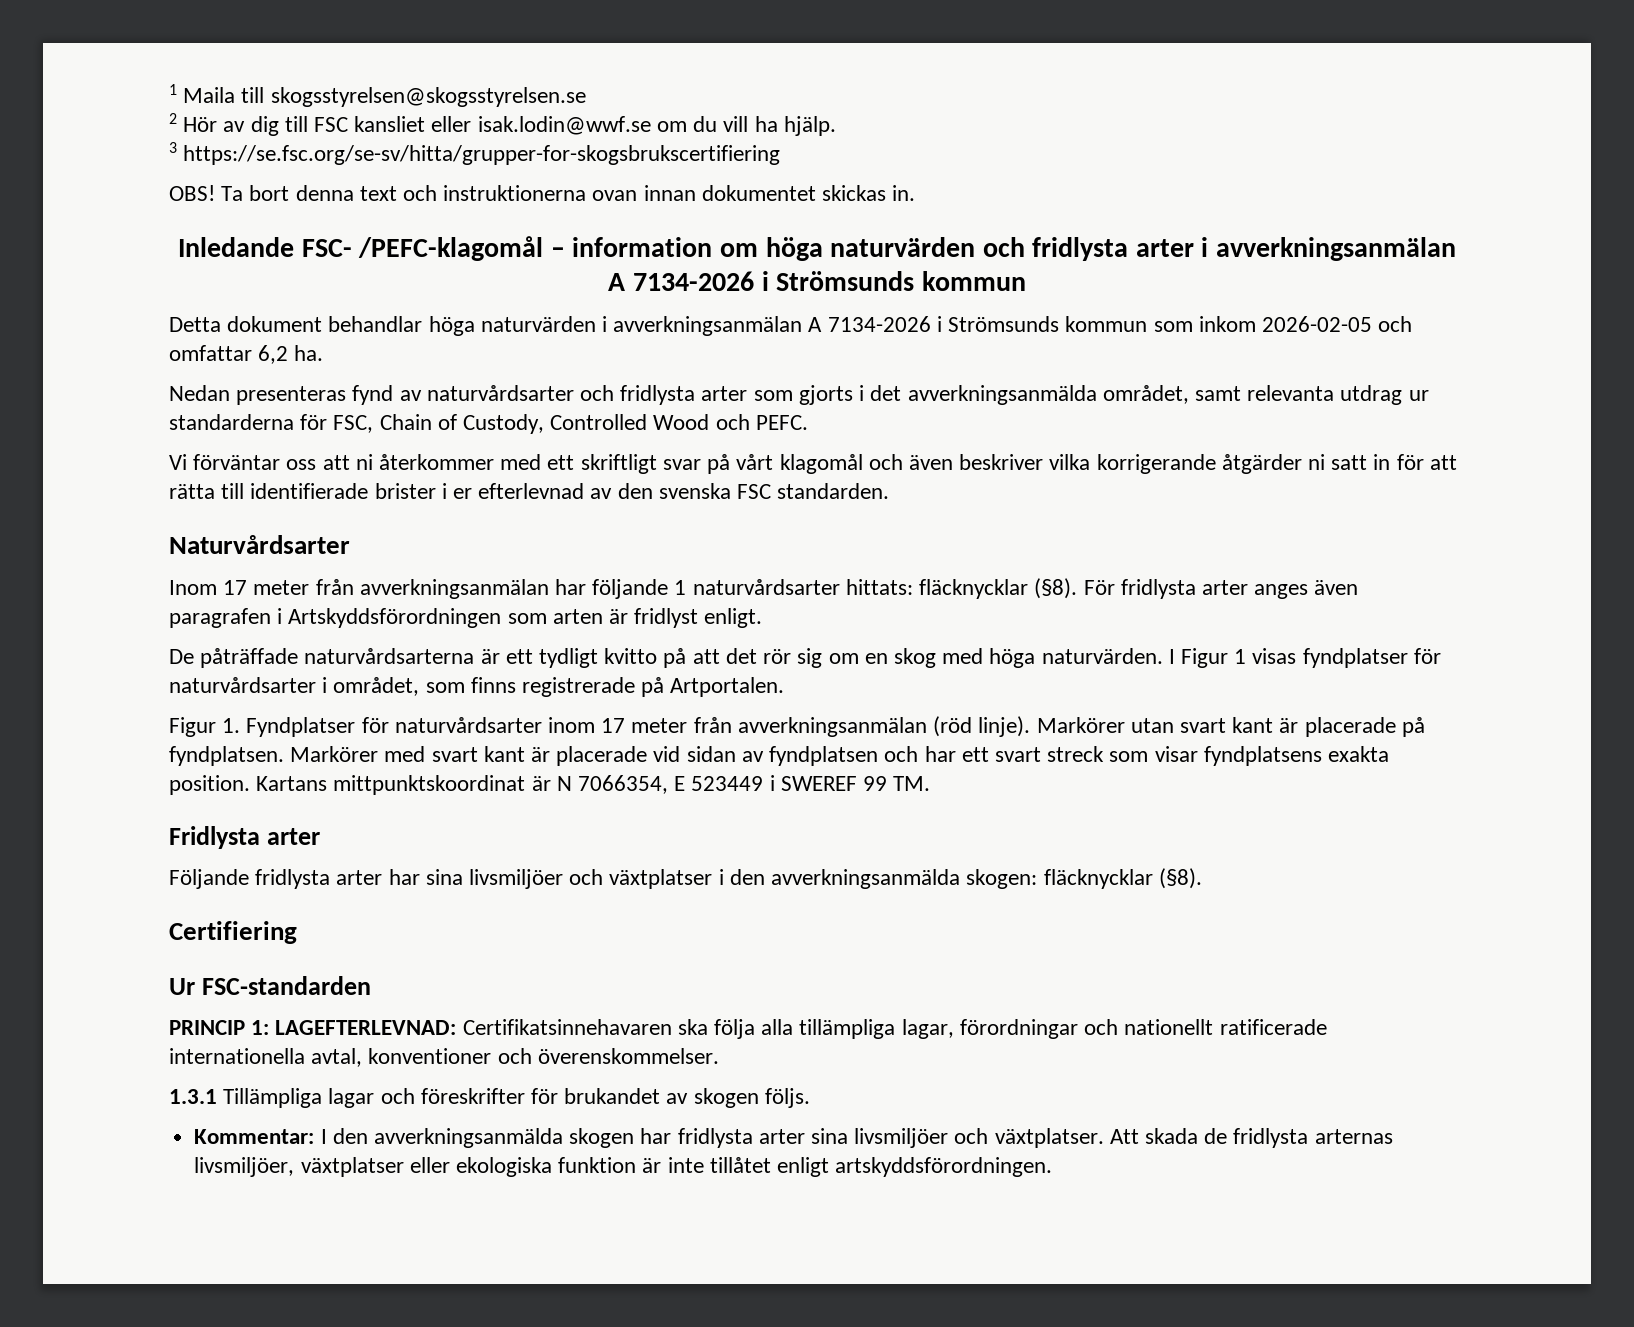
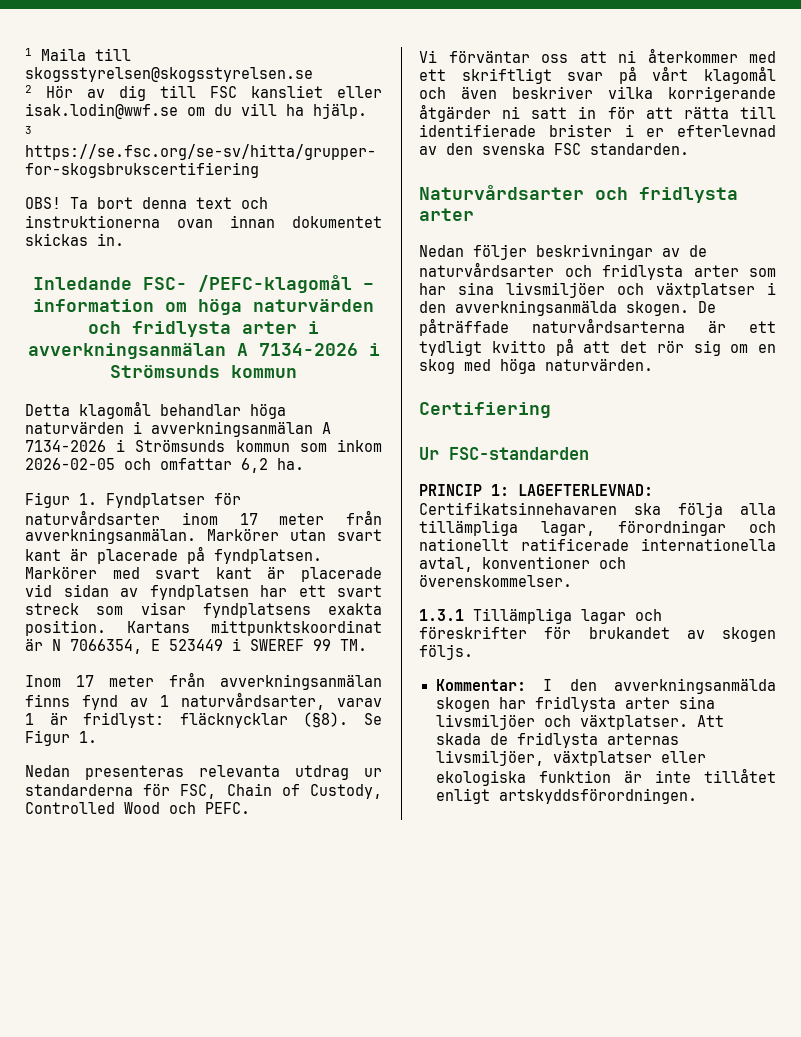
- Detta dokument behandlar höga naturvärden i avverkningsanmälan A 7134-2026 i Strömsunds kommun som inkom 2026-02-05 och omfattar 6,2 ha.
+ Detta klagomål behandlar höga naturvärden i avverkningsanmälan A 7134-2026 i Strömsunds kommun som inkom 2026-02-05 och omfattar 6,2 ha.
- Nedan presenteras fynd av naturvårdsarter och fridlysta arter som gjorts i det avverkningsanmälda området, samt relevanta utdrag ur standarderna för FSC, Chain of Custody, Controlled Wood och PEFC.
+ Figur 1. Fyndplatser för naturvårdsarter inom 17 meter från avverkningsanmälan. Markörer utan svart kant är placerade på fyndplatsen. Markörer med svart kant är placerade vid sidan av fyndplatsen har ett svart streck som visar fyndplatsens exakta position. Kartans mittpunktskoordinat är N 7066354, E 523449 i SWEREF 99 TM.
+ Inom 17 meter från avverkningsanmälan finns fynd av 1 naturvårdsarter, varav 1 är fridlyst: fläcknycklar (§8). Se Figur 1.
+ Nedan presenteras relevanta utdrag ur standarderna för FSC, Chain of Custody, Controlled Wood och PEFC.
- Naturvårdsarter
- Inom 17 meter från avverkningsanmälan har följande 1 naturvårdsarter hittats: fläcknycklar (§8). För fridlysta arter anges även paragrafen i Artskyddsförordningen som arten är fridlyst enligt.
- De påträffade naturvårdsarterna är ett tydligt kvitto på att det rör sig om en skog med höga naturvärden. I Figur 1 visas fyndplatser för naturvårdsarter i området, som finns registrerade på Artportalen.
- Figur 1. Fyndplatser för naturvårdsarter inom 17 meter från avverkningsanmälan (röd linje). Markörer utan svart kant är placerade på fyndplatsen. Markörer med svart kant är placerade vid sidan av fyndplatsen och har ett svart streck som visar fyndplatsens exakta position. Kartans mittpunktskoordinat är N 7066354, E 523449 i SWEREF 99 TM.
- Fridlysta arter
- Följande fridlysta arter har sina livsmiljöer och växtplatser i den avverkningsanmälda skogen: fläcknycklar (§8).
+ Naturvårdsarter och fridlysta arter
+ Nedan följer beskrivningar av de naturvårdsarter och fridlysta arter som har sina livsmiljöer och växtplatser i den avverkningsanmälda skogen. De påträffade naturvårdsarterna är ett tydligt kvitto på att det rör sig om en skog med höga naturvärden.

